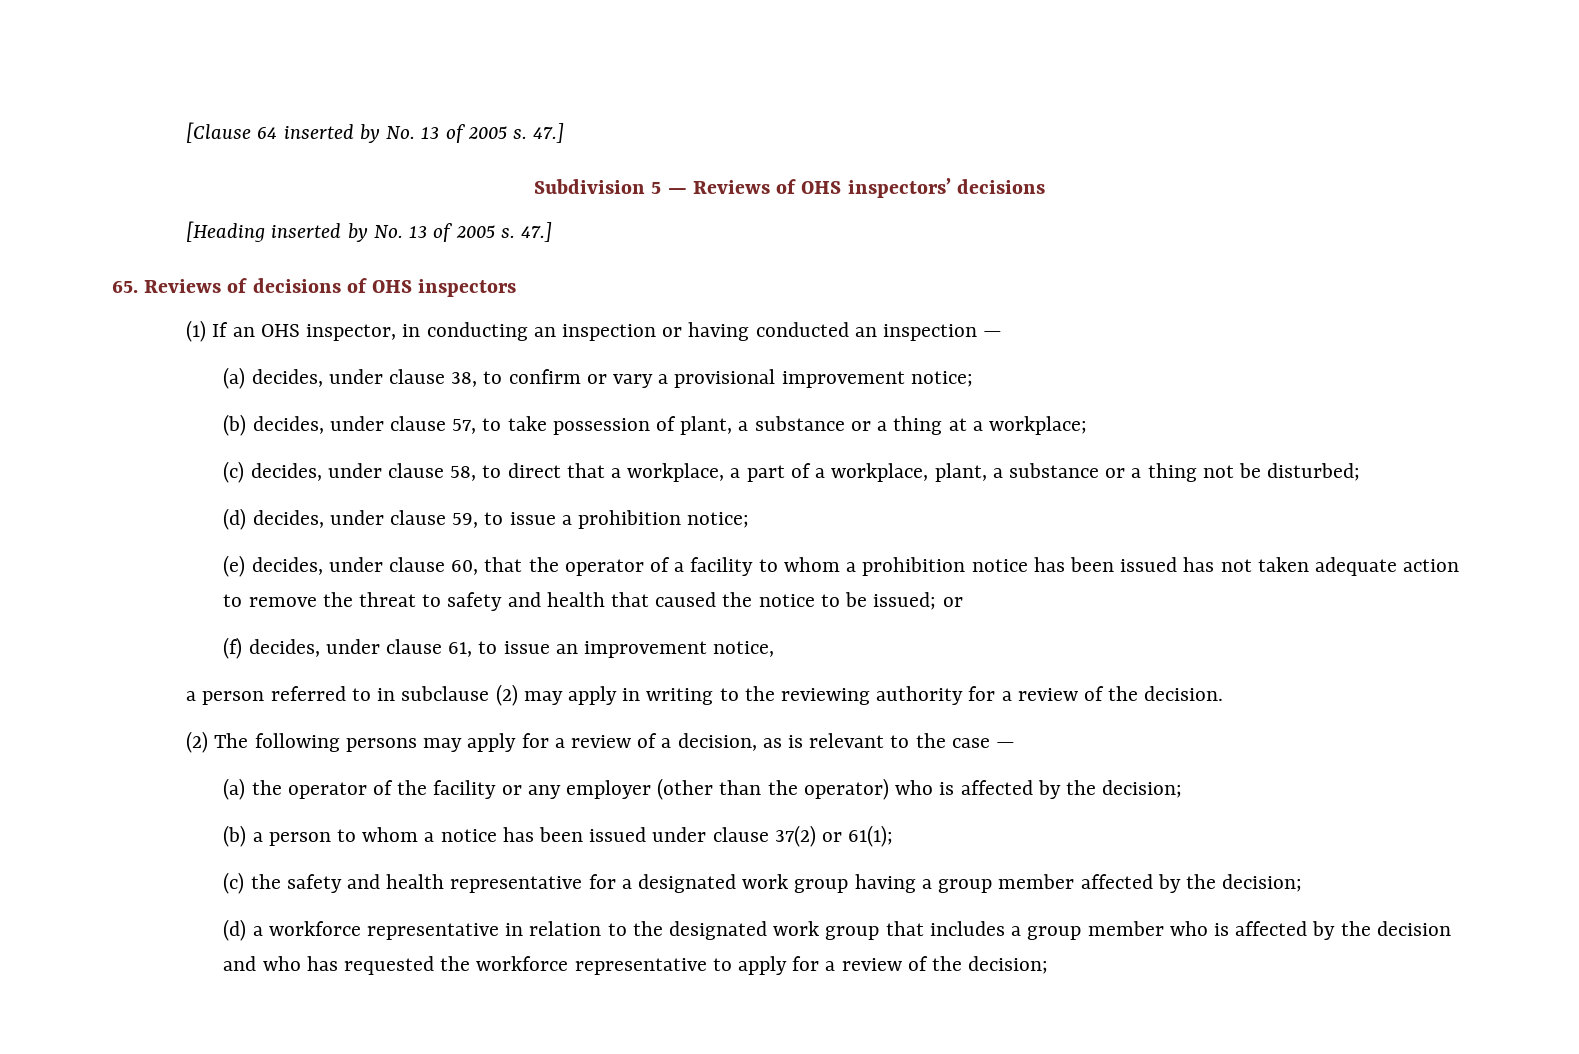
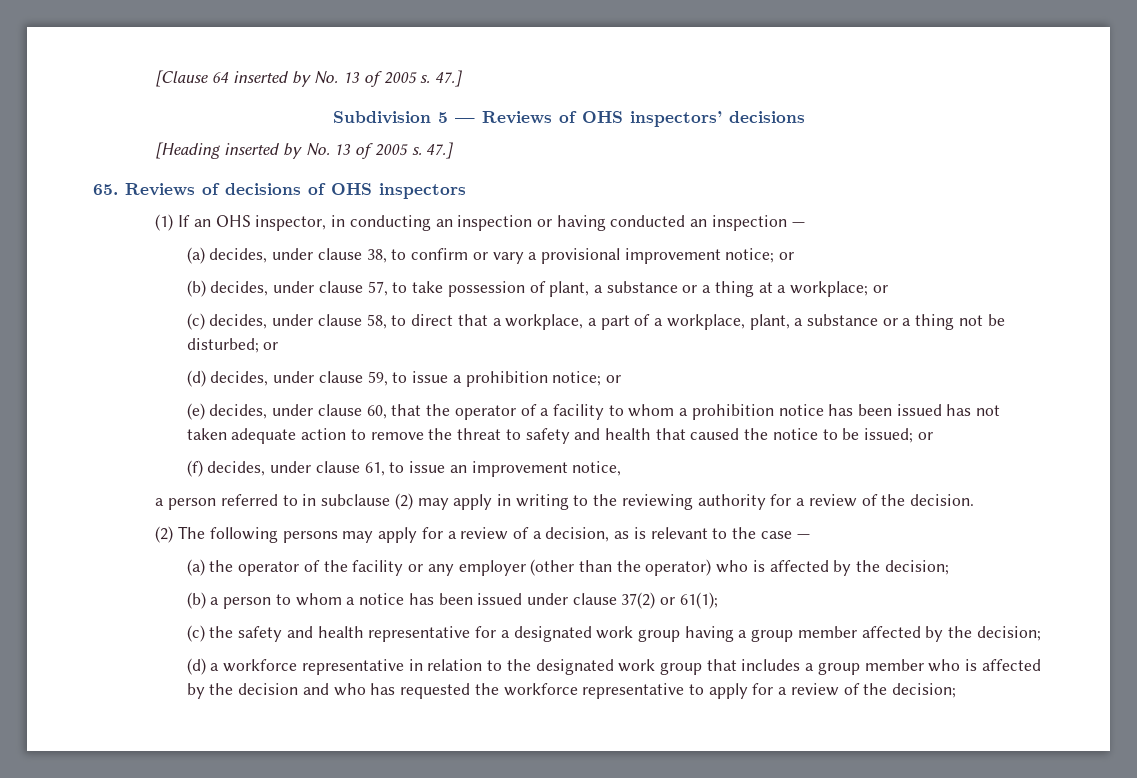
- (a) decides, under clause 38, to confirm or vary a provisional improvement notice;
+ (a) decides, under clause 38, to confirm or vary a provisional improvement notice; or
- (b) decides, under clause 57, to take possession of plant, a substance or a thing at a workplace;
+ (b) decides, under clause 57, to take possession of plant, a substance or a thing at a workplace; or
- (c) decides, under clause 58, to direct that a workplace, a part of a workplace, plant, a substance or a thing not be disturbed;
+ (c) decides, under clause 58, to direct that a workplace, a part of a workplace, plant, a substance or a thing not be disturbed; or
- (d) decides, under clause 59, to issue a prohibition notice;
+ (d) decides, under clause 59, to issue a prohibition notice; or

